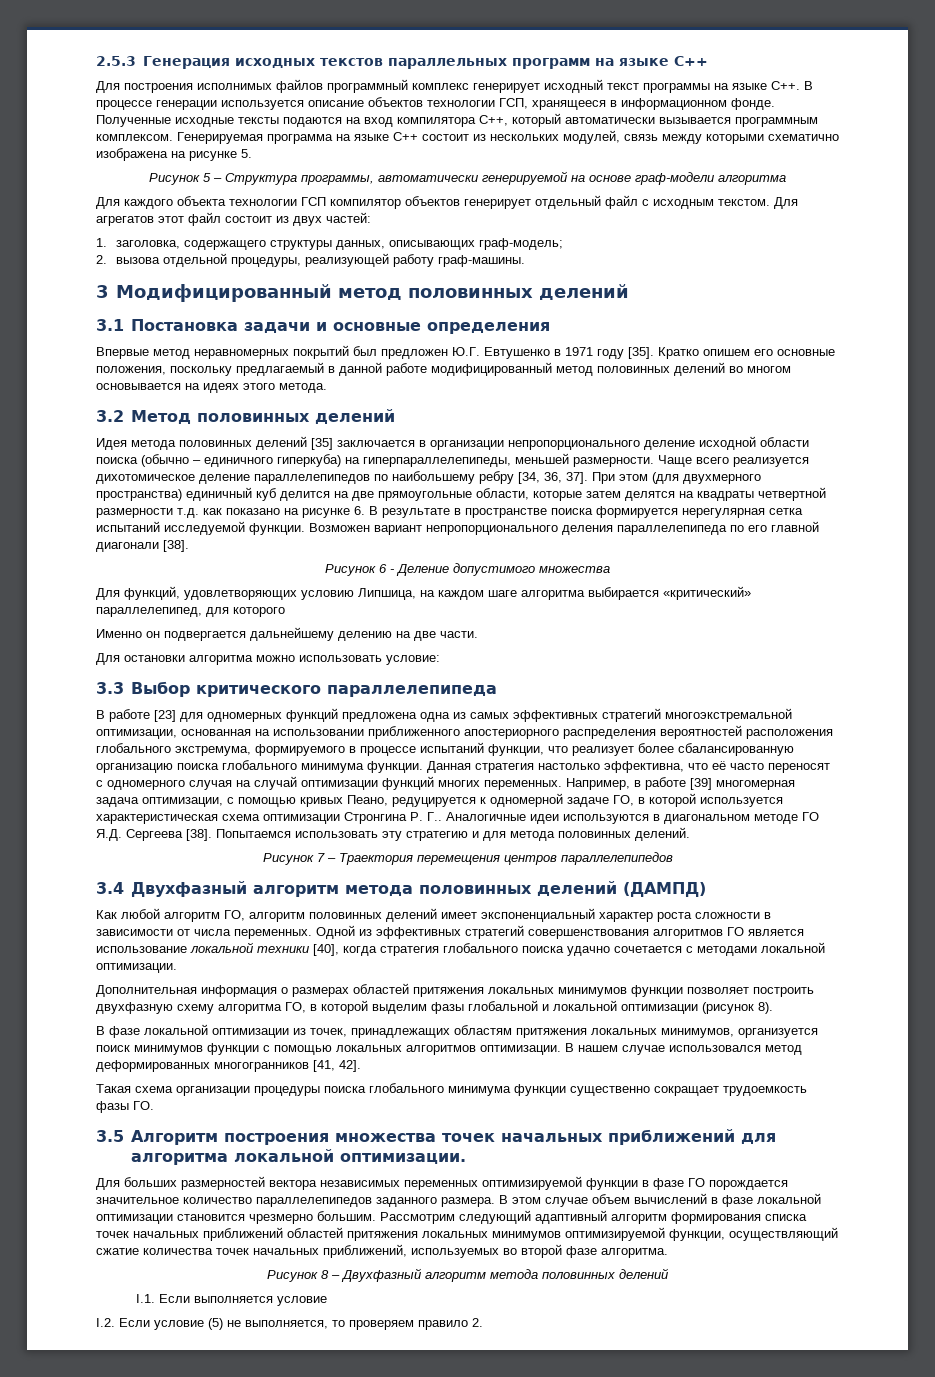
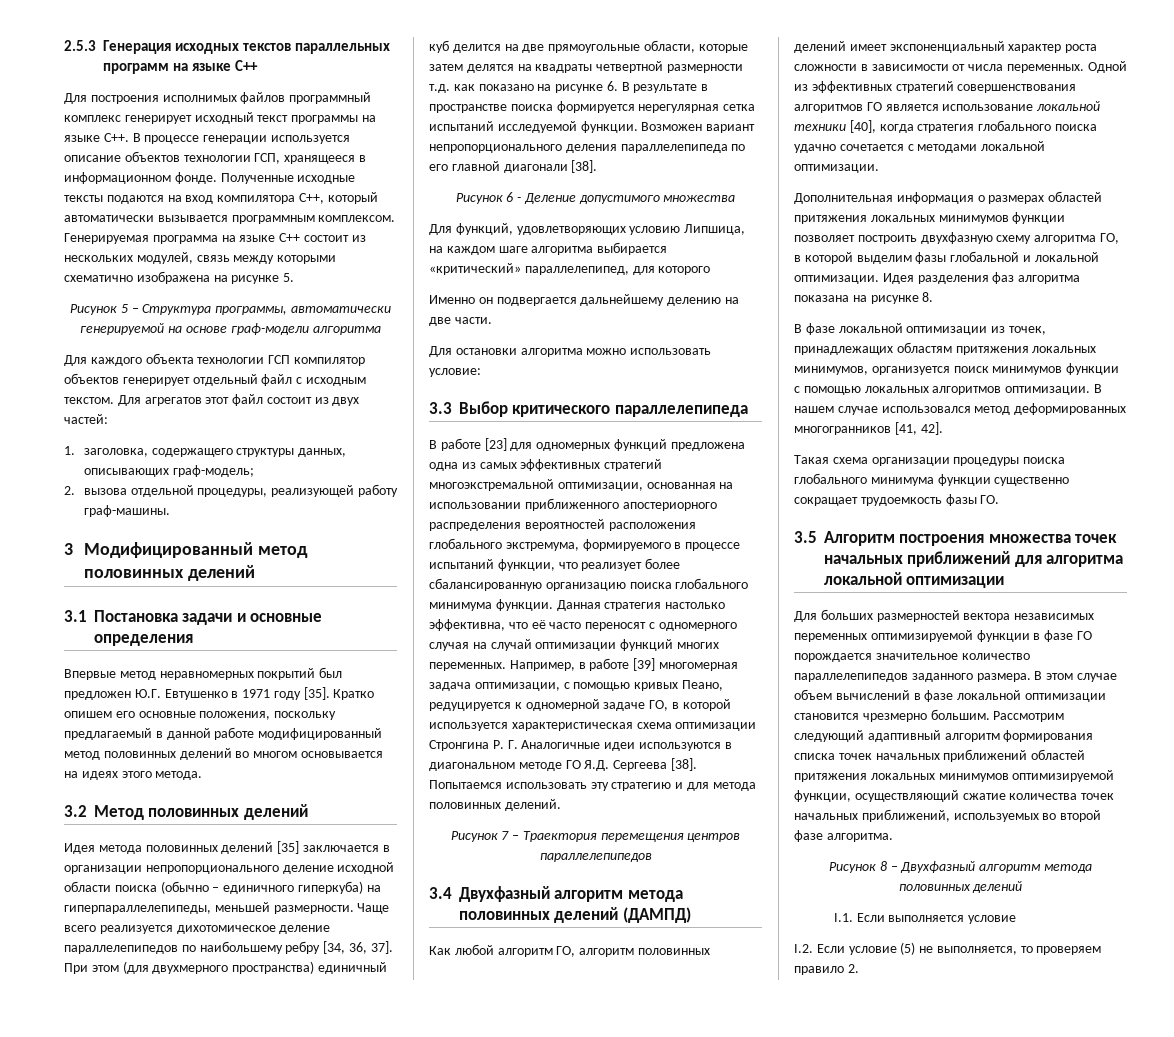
- Например, в работе [39] многомерная задача оптимизации, с помощью кривых Пеано, редуцируется к одномерной задаче ГО, в которой используется характеристическая схема оптимизации Стронгина Р. Г.. Аналогичные идеи используются в диагональном методе ГО Я.Д. Сергеева [38].
+ Например, в работе [39] многомерная задача оптимизации, с помощью кривых Пеано, редуцируется к одномерной задаче ГО, в которой используется характеристическая схема оптимизации Стронгина Р. Г. Аналогичные идеи используются в диагональном методе ГО Я.Д. Сергеева [38].
- Дополнительная информация о размерах областей притяжения локальных минимумов функции позволяет построить двухфазную схему алгоритма ГО, в которой выделим фазы глобальной и локальной оптимизации (рисунок 8).
+ Дополнительная информация о размерах областей притяжения локальных минимумов функции позволяет построить двухфазную схему алгоритма ГО, в которой выделим фазы глобальной и локальной оптимизации. Идея разделения фаз алгоритма показана на рисунке 8.
- 3.5 Алгоритм построения множества точек начальных приближений для алгоритма локальной оптимизации.
+ 3.5 Алгоритм построения множества точек начальных приближений для алгоритма локальной оптимизации

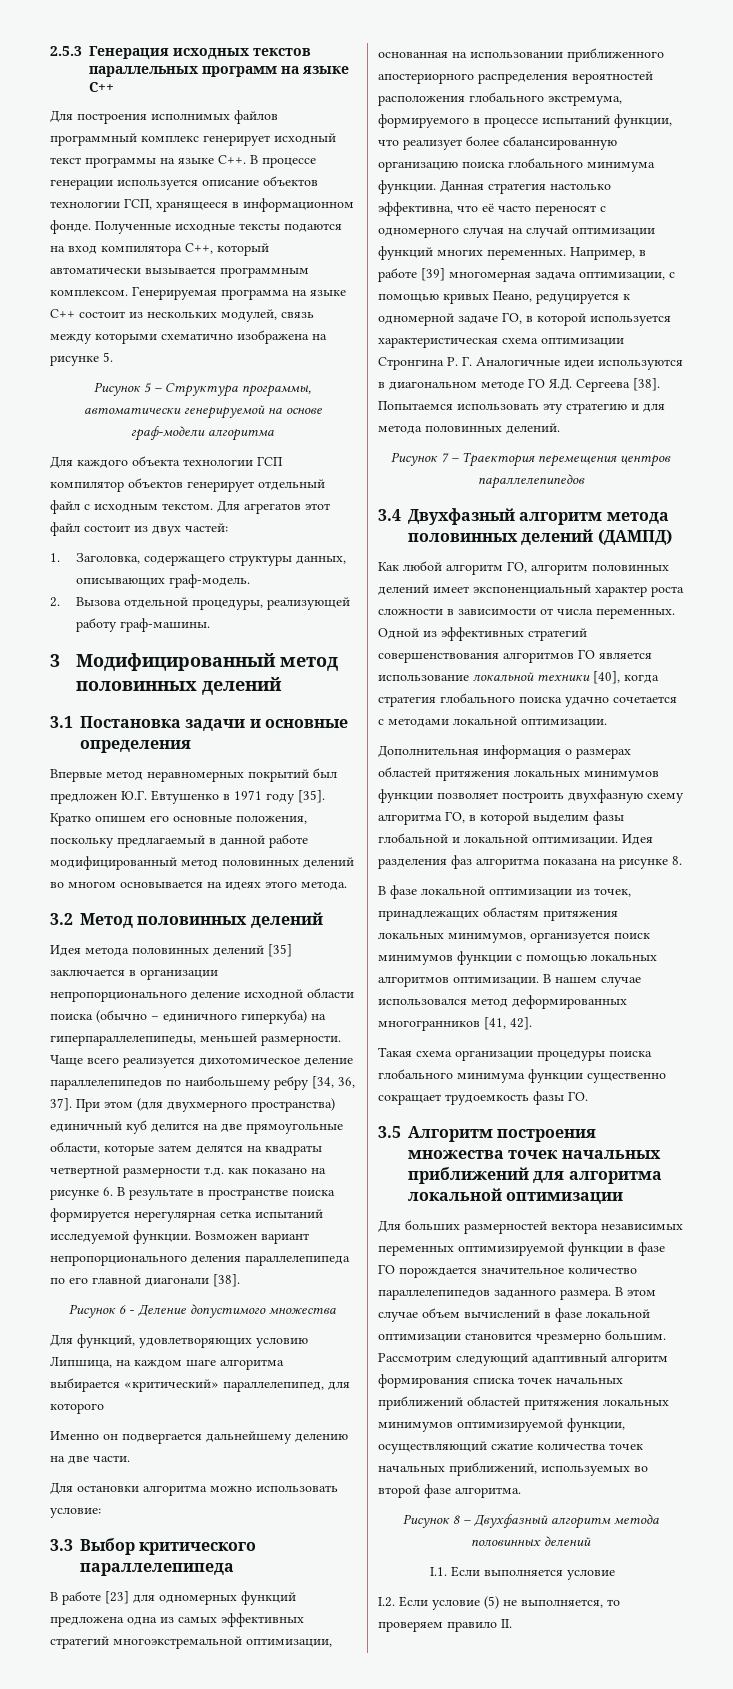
- 1. заголовка, содержащего структуры данных, описывающих граф-модель;
- 2. вызова отдельной процедуры, реализующей работу граф-машины.
+ 1. Заголовка, содержащего структуры данных, описывающих граф-модель.
+ 2. Вызова отдельной процедуры, реализующей работу граф-машины.
- I.2. Если условие (5) не выполняется, то проверяем правило 2.
+ I.2. Если условие (5) не выполняется, то проверяем правило II.

